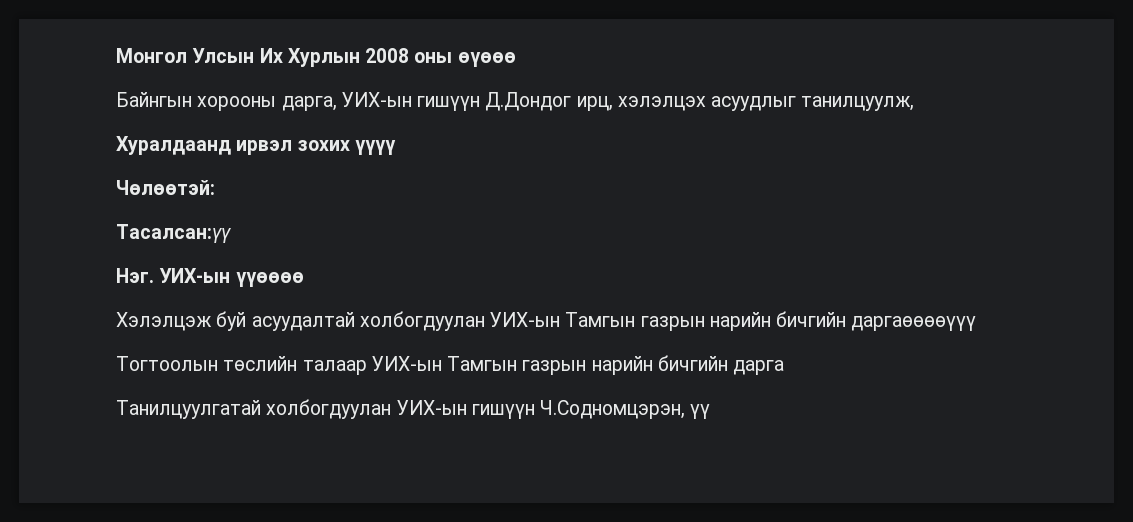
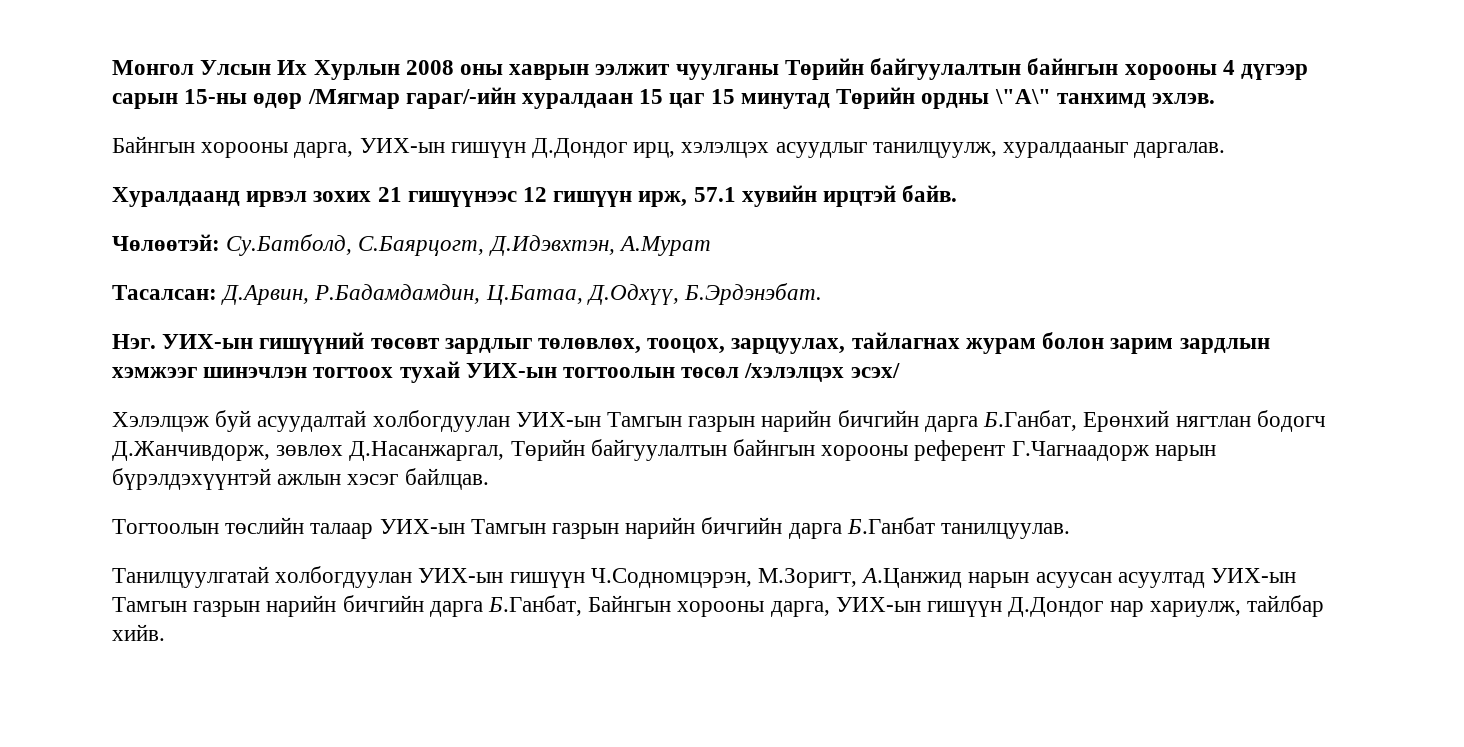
- Монгол Улсын Их Хурлын 2008 оны өүөөө
+ Монгол Улсын Их Хурлын 2008 оны хаврын ээлжит чуулганы Төрийн байгуулалтын байнгын хорооны 4 дүгээр сарын 15-ны өдөр /Мягмар гараг/-ийн хуралдаан 15 цаг 15 минутад Төрийн ордны \"А\" танхимд эхлэв.
- Байнгын хорооны дарга, УИХ-ын гишүүн Д.Дондог ирц, хэлэлцэх асуудлыг танилцуулж,
+ Байнгын хорооны дарга, УИХ-ын гишүүн Д.Дондог ирц, хэлэлцэх асуудлыг танилцуулж, хуралдааныг даргалав.
- Хуралдаанд ирвэл зохих үүүү
- Чөлөөтэй:
- Тасалсан:үү
- Нэг. УИХ-ын үүөөөө
+ Хуралдаанд ирвэл зохих 21 гишүүнээс 12 гишүүн ирж, 57.1 хувийн ирцтэй байв.
+ Чөлөөтэй: Су.Батболд, С.Баярцогт, Д.Идэвхтэн, А.Мурат
+ Тасалсан: Д.Арвин, Р.Бадамдамдин, Ц.Батаа, Д.Одхүү, Б.Эрдэнэбат.
+ Нэг. УИХ-ын гишүүний төсөвт зардлыг төлөвлөх, тооцох, зарцуулах, тайлагнах журам болон зарим зардлын хэмжээг шинэчлэн тогтоох тухай УИХ-ын тогтоолын төсөл /хэлэлцэх эсэх/
- Хэлэлцэж буй асуудалтай холбогдуулан УИХ-ын Тамгын газрын нарийн бичгийн даргаөөөөүүү
+ Хэлэлцэж буй асуудалтай холбогдуулан УИХ-ын Тамгын газрын нарийн бичгийн дарга Б.Ганбат, Ерөнхий нягтлан бодогч Д.Жанчивдорж, зөвлөх Д.Насанжаргал, Төрийн байгуулалтын байнгын хорооны референт Г.Чагнаадорж нарын бүрэлдэхүүнтэй ажлын хэсэг байлцав.
- Тогтоолын төслийн талаар УИХ-ын Тамгын газрын нарийн бичгийн дарга
+ Тогтоолын төслийн талаар УИХ-ын Тамгын газрын нарийн бичгийн дарга Б.Ганбат танилцуулав.
- Танилцуулгатай холбогдуулан УИХ-ын гишүүн Ч.Содномцэрэн, үү
+ Танилцуулгатай холбогдуулан УИХ-ын гишүүн Ч.Содномцэрэн, М.Зоригт, А.Цанжид нарын асуусан асуултад УИХ-ын Тамгын газрын нарийн бичгийн дарга Б.Ганбат, Байнгын хорооны дарга, УИХ-ын гишүүн Д.Дондог нар хариулж, тайлбар хийв.

